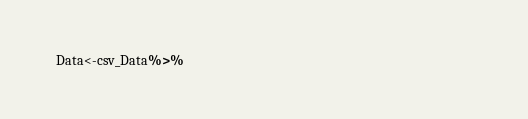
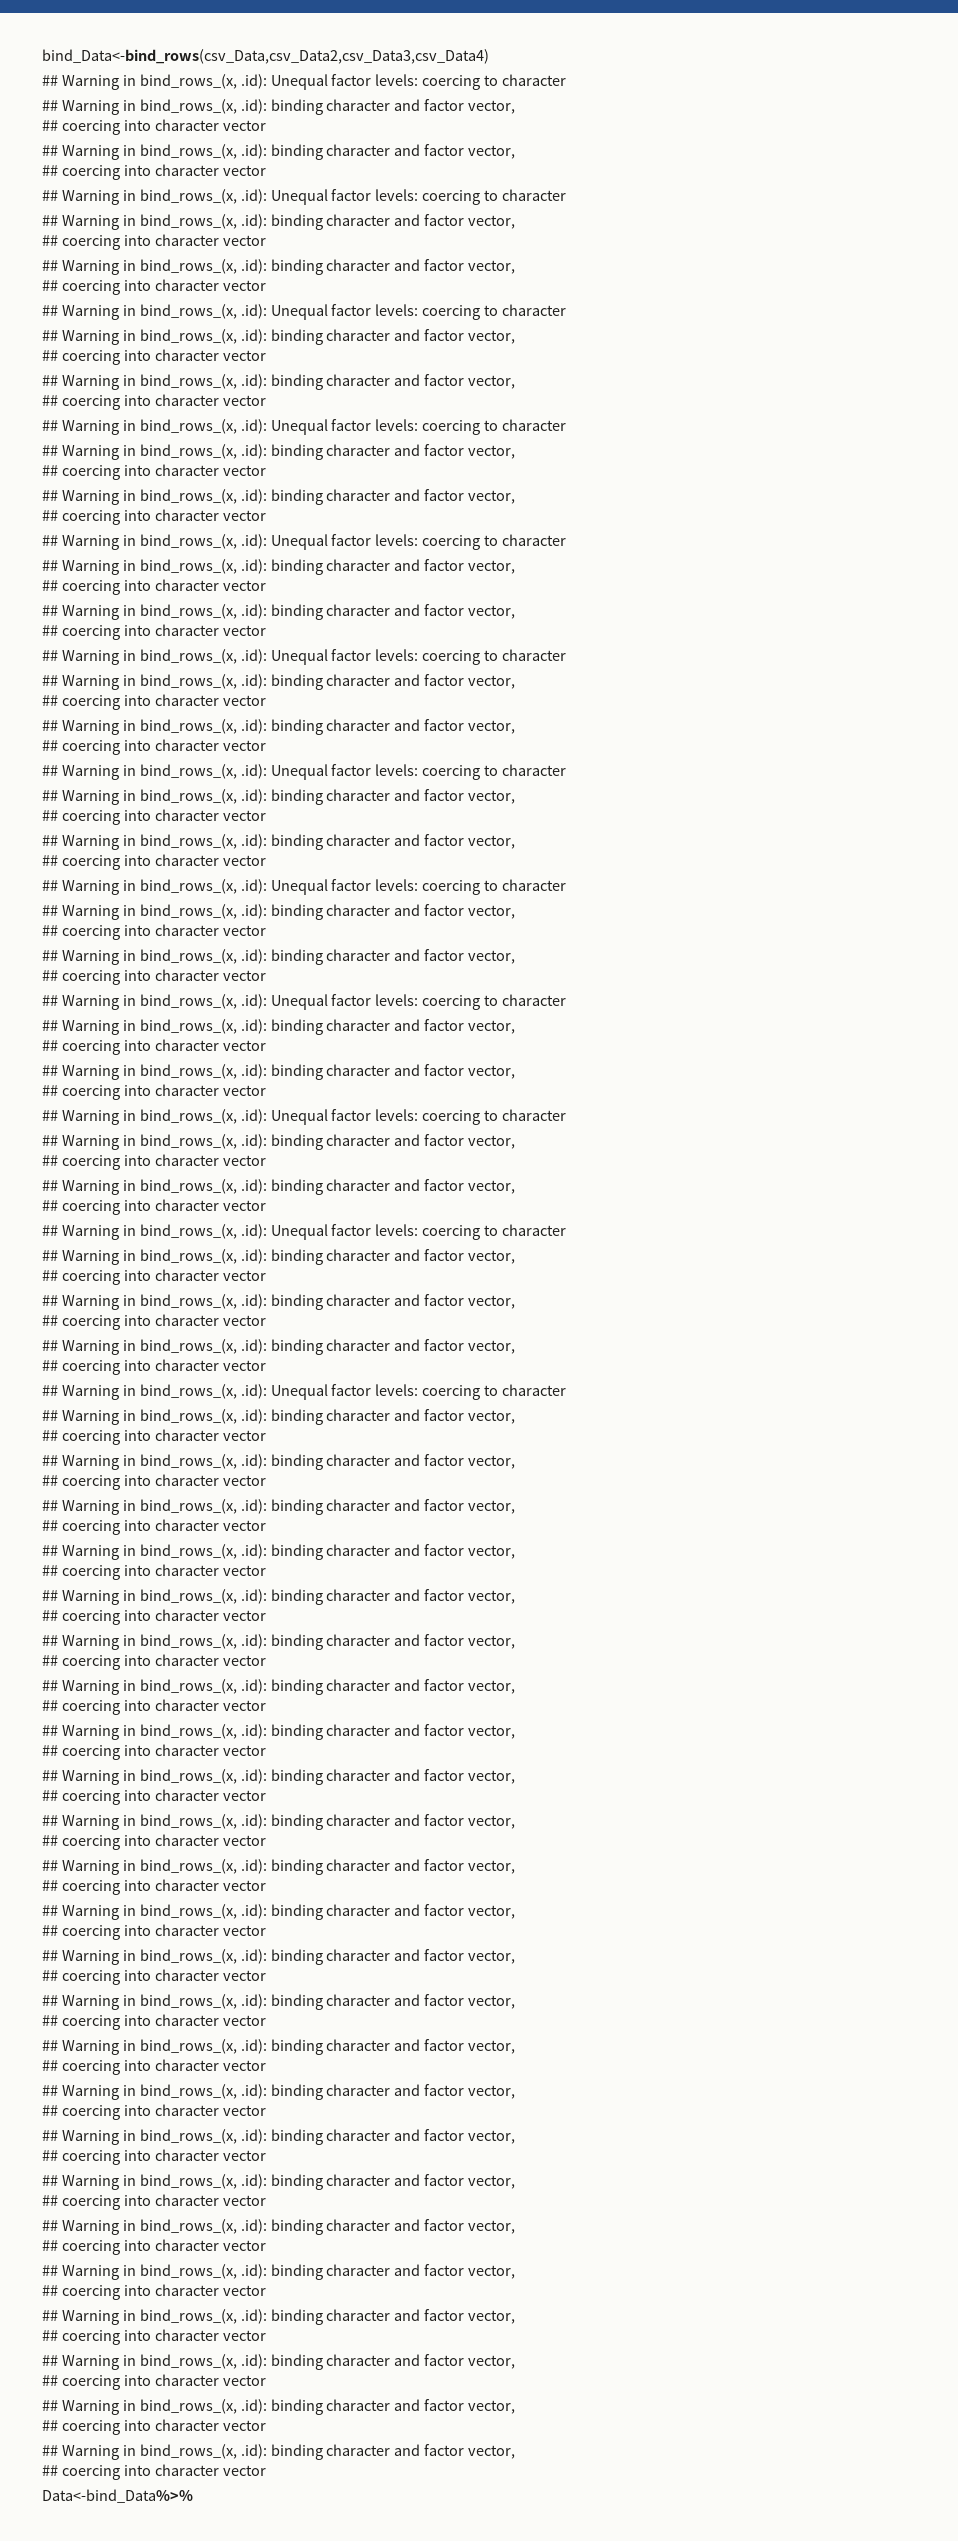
- Data<-csv_Data%>%
+ bind_Data<-bind_rows(csv_Data,csv_Data2,csv_Data3,csv_Data4)
+ ## Warning in bind_rows_(x, .id): Unequal factor levels: coercing to character
+ ## Warning in bind_rows_(x, .id): binding character and factor vector,
+ ## coercing into character vector
+ ## Warning in bind_rows_(x, .id): binding character and factor vector,
+ ## coercing into character vector
+ ## Warning in bind_rows_(x, .id): Unequal factor levels: coercing to character
+ ## Warning in bind_rows_(x, .id): binding character and factor vector,
+ ## coercing into character vector
+ ## Warning in bind_rows_(x, .id): binding character and factor vector,
+ ## coercing into character vector
+ ## Warning in bind_rows_(x, .id): Unequal factor levels: coercing to character
+ ## Warning in bind_rows_(x, .id): binding character and factor vector,
+ ## coercing into character vector
+ ## Warning in bind_rows_(x, .id): binding character and factor vector,
+ ## coercing into character vector
+ ## Warning in bind_rows_(x, .id): Unequal factor levels: coercing to character
+ ## Warning in bind_rows_(x, .id): binding character and factor vector,
+ ## coercing into character vector
+ ## Warning in bind_rows_(x, .id): binding character and factor vector,
+ ## coercing into character vector
+ ## Warning in bind_rows_(x, .id): Unequal factor levels: coercing to character
+ ## Warning in bind_rows_(x, .id): binding character and factor vector,
+ ## coercing into character vector
+ ## Warning in bind_rows_(x, .id): binding character and factor vector,
+ ## coercing into character vector
+ ## Warning in bind_rows_(x, .id): Unequal factor levels: coercing to character
+ ## Warning in bind_rows_(x, .id): binding character and factor vector,
+ ## coercing into character vector
+ ## Warning in bind_rows_(x, .id): binding character and factor vector,
+ ## coercing into character vector
+ ## Warning in bind_rows_(x, .id): Unequal factor levels: coercing to character
+ ## Warning in bind_rows_(x, .id): binding character and factor vector,
+ ## coercing into character vector
+ ## Warning in bind_rows_(x, .id): binding character and factor vector,
+ ## coercing into character vector
+ ## Warning in bind_rows_(x, .id): Unequal factor levels: coercing to character
+ ## Warning in bind_rows_(x, .id): binding character and factor vector,
+ ## coercing into character vector
+ ## Warning in bind_rows_(x, .id): binding character and factor vector,
+ ## coercing into character vector
+ ## Warning in bind_rows_(x, .id): Unequal factor levels: coercing to character
+ ## Warning in bind_rows_(x, .id): binding character and factor vector,
+ ## coercing into character vector
+ ## Warning in bind_rows_(x, .id): binding character and factor vector,
+ ## coercing into character vector
+ ## Warning in bind_rows_(x, .id): Unequal factor levels: coercing to character
+ ## Warning in bind_rows_(x, .id): binding character and factor vector,
+ ## coercing into character vector
+ ## Warning in bind_rows_(x, .id): binding character and factor vector,
+ ## coercing into character vector
+ ## Warning in bind_rows_(x, .id): Unequal factor levels: coercing to character
+ ## Warning in bind_rows_(x, .id): binding character and factor vector,
+ ## coercing into character vector
+ ## Warning in bind_rows_(x, .id): binding character and factor vector,
+ ## coercing into character vector
+ ## Warning in bind_rows_(x, .id): binding character and factor vector,
+ ## coercing into character vector
+ ## Warning in bind_rows_(x, .id): Unequal factor levels: coercing to character
+ ## Warning in bind_rows_(x, .id): binding character and factor vector,
+ ## coercing into character vector
+ ## Warning in bind_rows_(x, .id): binding character and factor vector,
+ ## coercing into character vector
+ ## Warning in bind_rows_(x, .id): binding character and factor vector,
+ ## coercing into character vector
+ ## Warning in bind_rows_(x, .id): binding character and factor vector,
+ ## coercing into character vector
+ ## Warning in bind_rows_(x, .id): binding character and factor vector,
+ ## coercing into character vector
+ ## Warning in bind_rows_(x, .id): binding character and factor vector,
+ ## coercing into character vector
+ ## Warning in bind_rows_(x, .id): binding character and factor vector,
+ ## coercing into character vector
+ ## Warning in bind_rows_(x, .id): binding character and factor vector,
+ ## coercing into character vector
+ ## Warning in bind_rows_(x, .id): binding character and factor vector,
+ ## coercing into character vector
+ ## Warning in bind_rows_(x, .id): binding character and factor vector,
+ ## coercing into character vector
+ ## Warning in bind_rows_(x, .id): binding character and factor vector,
+ ## coercing into character vector
+ ## Warning in bind_rows_(x, .id): binding character and factor vector,
+ ## coercing into character vector
+ ## Warning in bind_rows_(x, .id): binding character and factor vector,
+ ## coercing into character vector
+ ## Warning in bind_rows_(x, .id): binding character and factor vector,
+ ## coercing into character vector
+ ## Warning in bind_rows_(x, .id): binding character and factor vector,
+ ## coercing into character vector
+ ## Warning in bind_rows_(x, .id): binding character and factor vector,
+ ## coercing into character vector
+ ## Warning in bind_rows_(x, .id): binding character and factor vector,
+ ## coercing into character vector
+ ## Warning in bind_rows_(x, .id): binding character and factor vector,
+ ## coercing into character vector
+ ## Warning in bind_rows_(x, .id): binding character and factor vector,
+ ## coercing into character vector
+ ## Warning in bind_rows_(x, .id): binding character and factor vector,
+ ## coercing into character vector
+ ## Warning in bind_rows_(x, .id): binding character and factor vector,
+ ## coercing into character vector
+ ## Warning in bind_rows_(x, .id): binding character and factor vector,
+ ## coercing into character vector
+ ## Warning in bind_rows_(x, .id): binding character and factor vector,
+ ## coercing into character vector
+ ## Warning in bind_rows_(x, .id): binding character and factor vector,
+ ## coercing into character vector
+ Data<-bind_Data%>%

